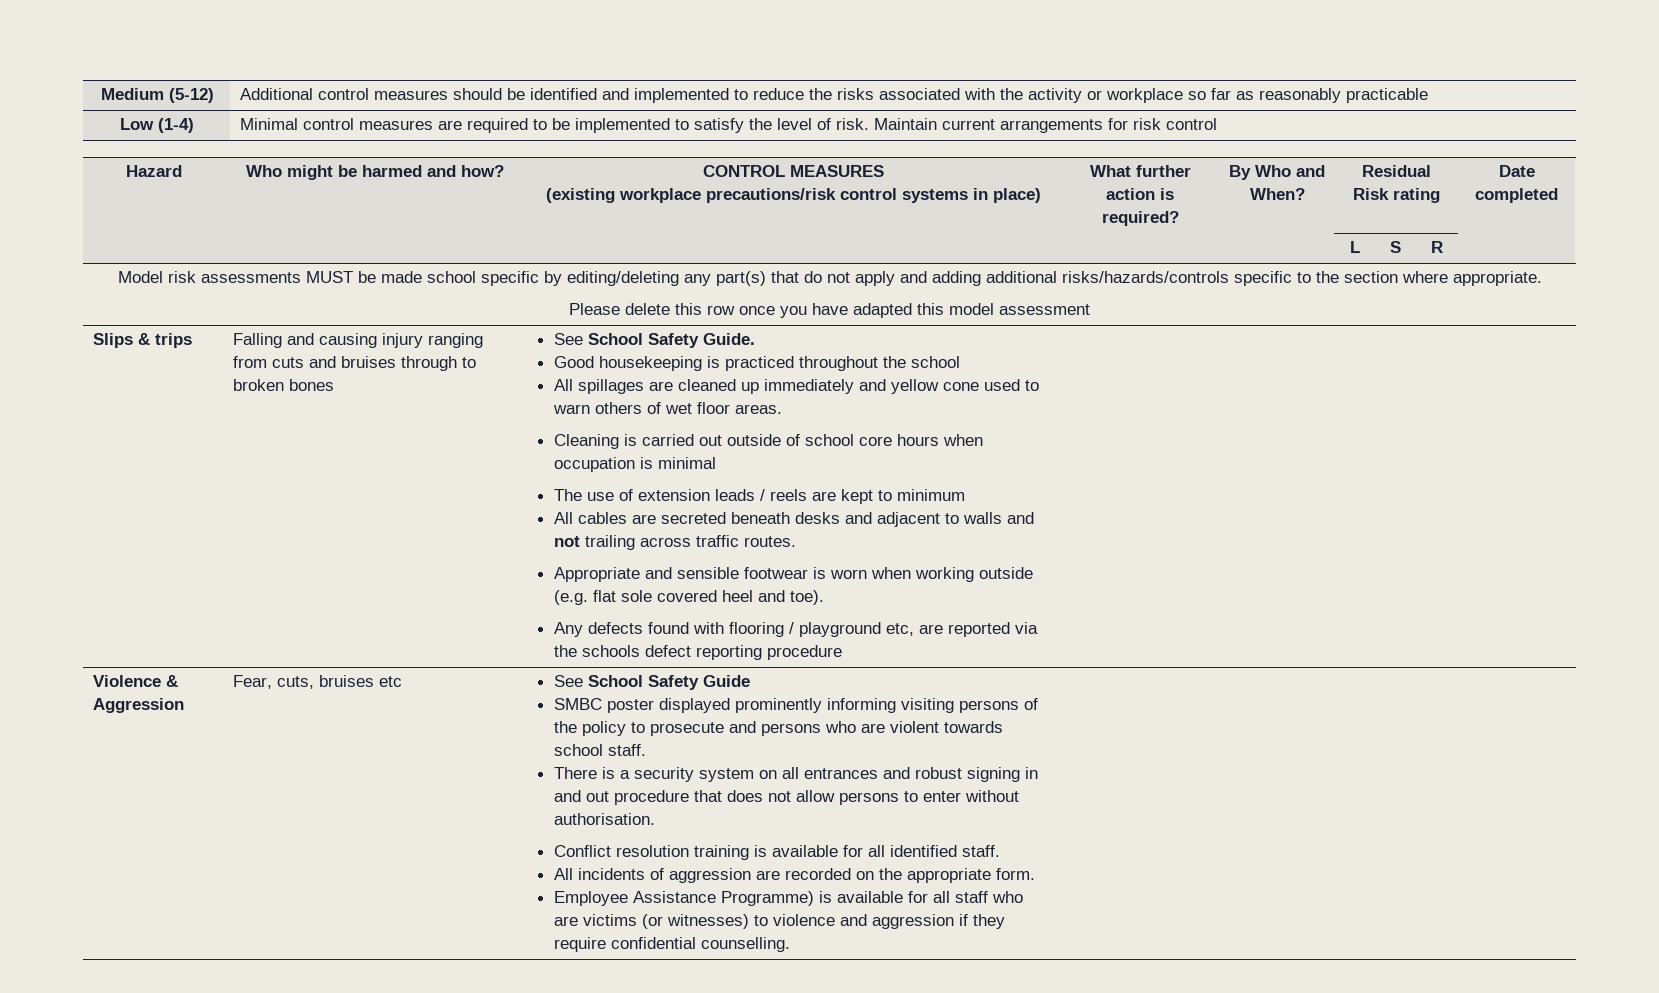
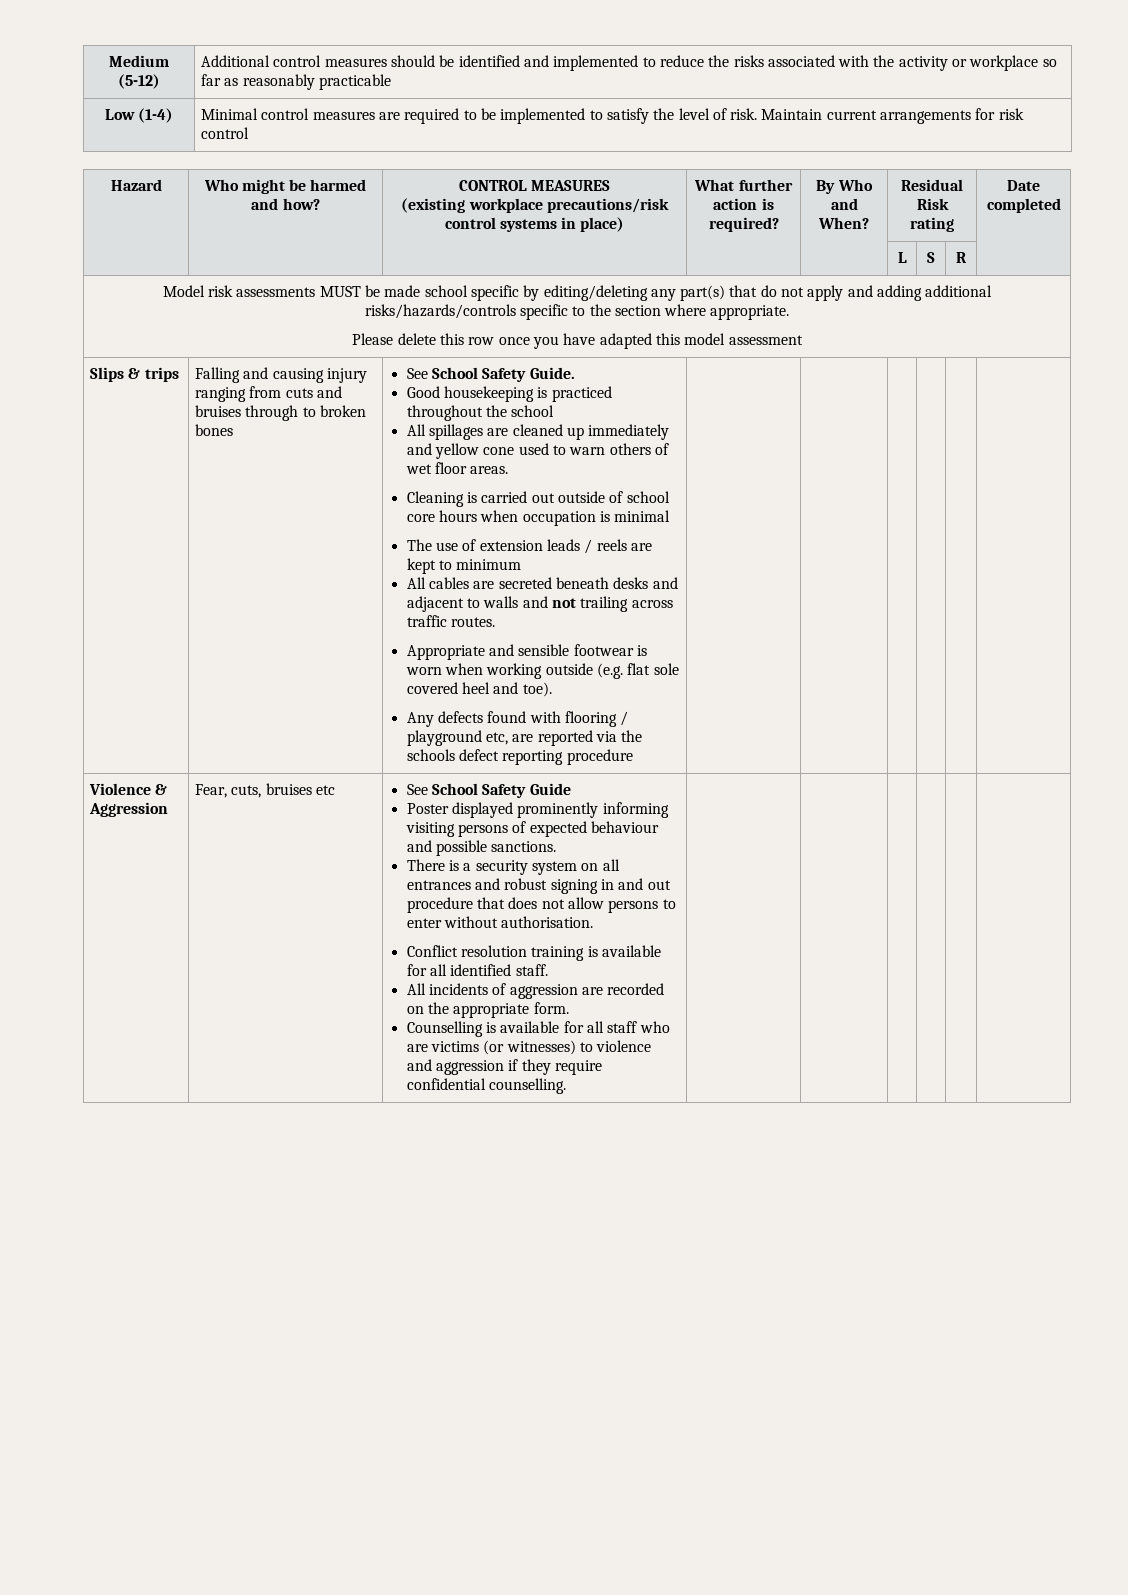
- SMBC poster displayed prominently informing visiting persons of the policy to prosecute and persons who are violent towards school staff.
+ Poster displayed prominently informing visiting persons of expected behaviour and possible sanctions.
- Employee Assistance Programme) is available for all staff who are victims (or witnesses) to violence and aggression if they require confidential counselling.
+ Counselling is available for all staff who are victims (or witnesses) to violence and aggression if they require confidential counselling.

